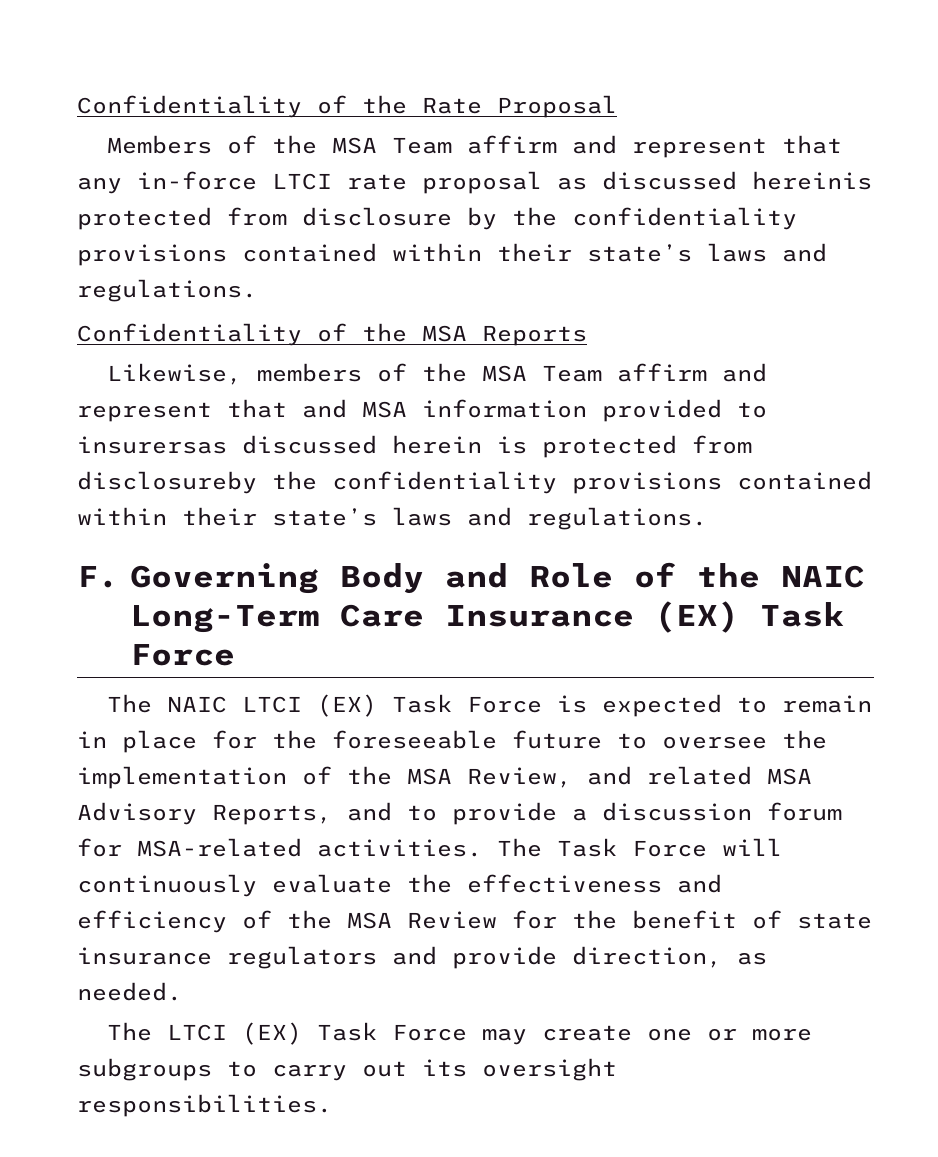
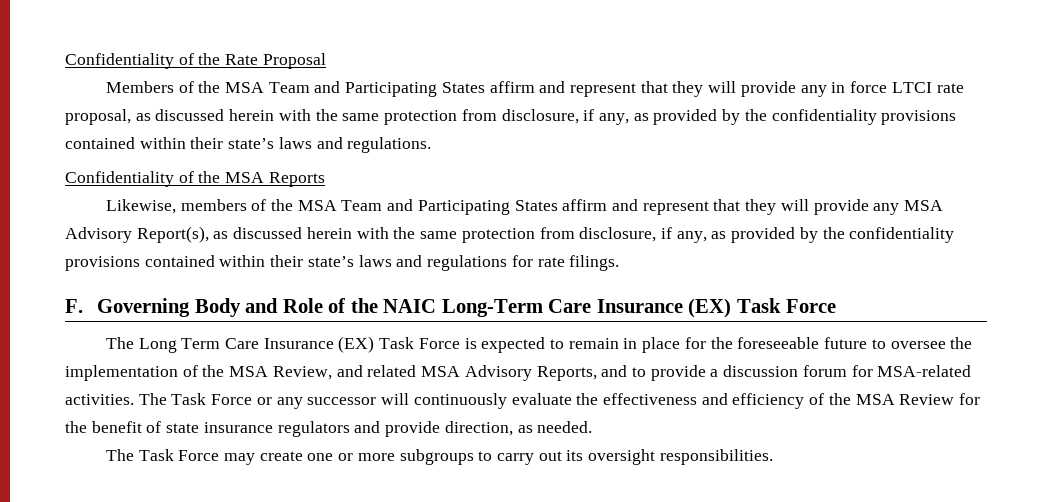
- Members of the MSA Team affirm and represent that any in-force LTCI rate proposal as discussed hereinis protected from disclosure by the confidentiality provisions contained within their state’s laws and regulations.
+ Members of the MSA Team and Participating States affirm and represent that they will provide any in force LTCI rate proposal, as discussed herein with the same protection from disclosure, if any, as provided by the confidentiality provisions contained within their state’s laws and regulations.
- Likewise, members of the MSA Team affirm and represent that and MSA information provided to insurersas discussed herein is protected from disclosureby the confidentiality provisions contained within their state’s laws and regulations.
+ Likewise, members of the MSA Team and Participating States affirm and represent that they will provide any MSA Advisory Report(s), as discussed herein with the same protection from disclosure, if any, as provided by the confidentiality provisions contained within their state’s laws and regulations for rate filings.
- The NAIC LTCI (EX) Task Force is expected to remain in place for the foreseeable future to oversee the implementation of the MSA Review, and related MSA Advisory Reports, and to provide a discussion forum for MSA-related activities.
+ The Long Term Care Insurance (EX) Task Force is expected to remain in place for the foreseeable future to oversee the implementation of the MSA Review, and related MSA Advisory Reports, and to provide a discussion forum for MSA-related activities.
- The Task Force will continuously evaluate the effectiveness and efficiency of the MSA Review for the benefit of state insurance regulators and provide direction, as needed.
+ The Task Force or any successor will continuously evaluate the effectiveness and efficiency of the MSA Review for the benefit of state insurance regulators and provide direction, as needed.
- The LTCI (EX) Task Force may create one or more subgroups to carry out its oversight responsibilities.
+ The Task Force may create one or more subgroups to carry out its oversight responsibilities.

